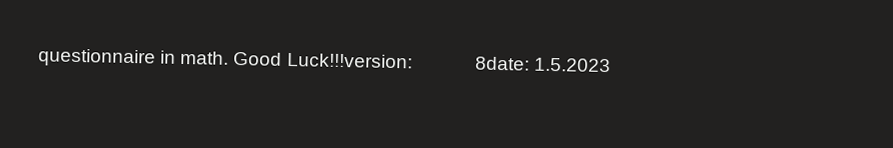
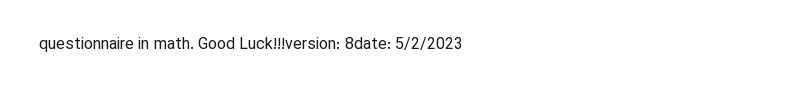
- Good Luck!!!version: 8date: 1.5.2023
+ Good Luck!!!version: 8date: 5/2/2023

